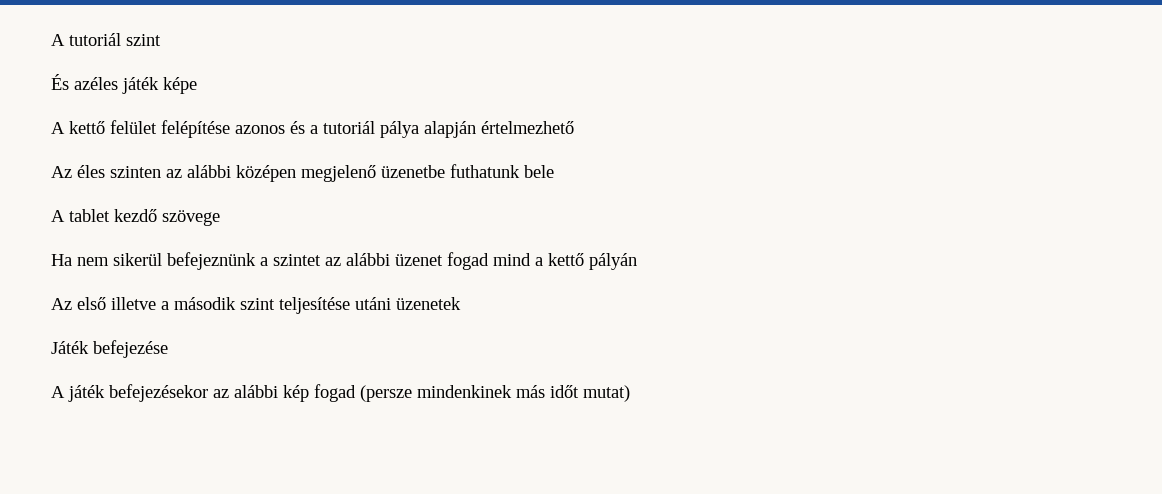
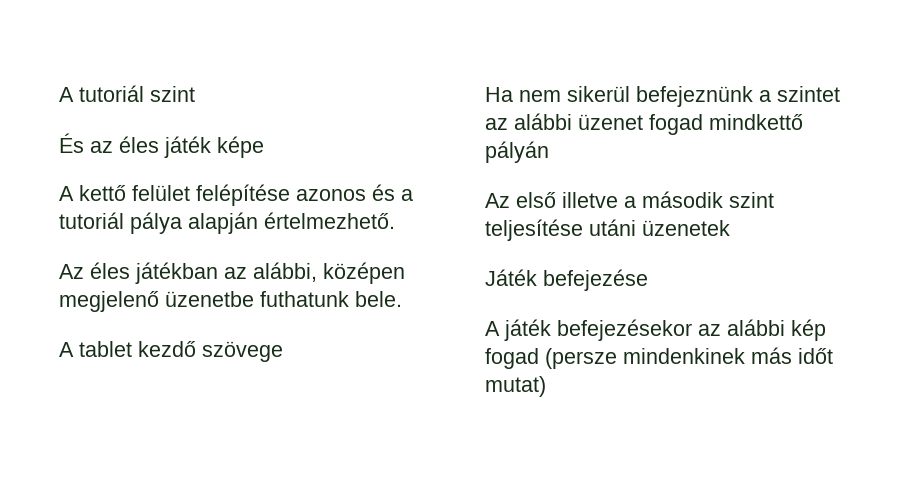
- És azéles játék képe
+ És az éles játék képe
- A kettő felület felépítése azonos és a tutoriál pálya alapján értelmezhető
+ A kettő felület felépítése azonos és a tutoriál pálya alapján értelmezhető.
- Az éles szinten az alábbi középen megjelenő üzenetbe futhatunk bele
+ Az éles játékban az alábbi, középen megjelenő üzenetbe futhatunk bele.
- Ha nem sikerül befejeznünk a szintet az alábbi üzenet fogad mind a kettő pályán
+ Ha nem sikerül befejeznünk a szintet az alábbi üzenet fogad mindkettő pályán

